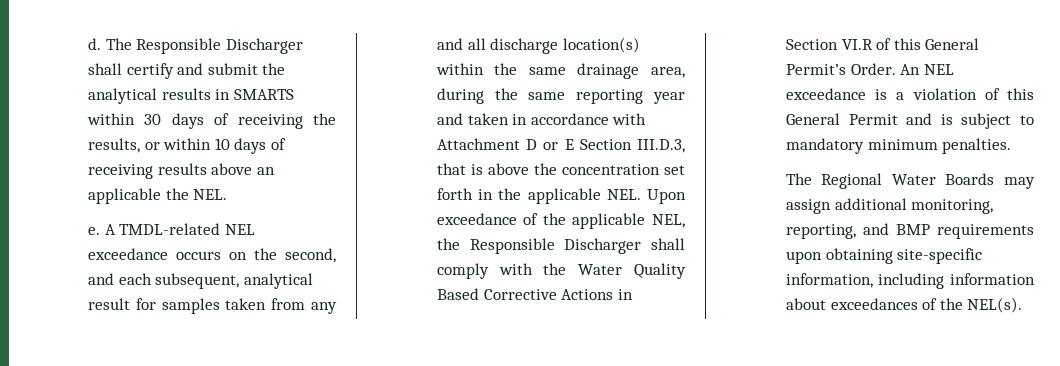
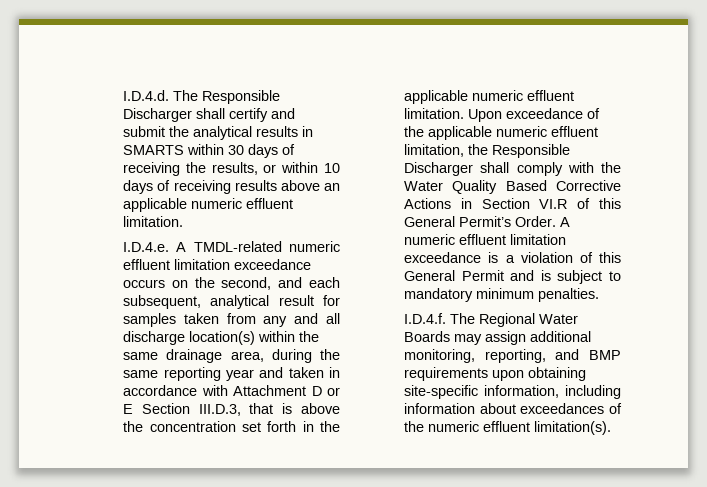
- d. The Responsible Discharger shall certify and submit the analytical results in SMARTS within 30 days of receiving the results, or within 10 days of receiving results above an applicable the NEL.
- e. A TMDL-related NEL exceedance occurs on the second, and each subsequent, analytical result for samples taken from any and all discharge location(s) within the same drainage area, during the same reporting year and taken in accordance with Attachment D or E Section III.D.3, that is above the concentration set forth in the applicable NEL. Upon exceedance of the applicable NEL, the Responsible Discharger shall comply with the Water Quality Based Corrective Actions in Section VI.R of this General Permit’s Order.
+ I.D.4.d. The Responsible Discharger shall certify and submit the analytical results in SMARTS within 30 days of receiving the results, or within 10 days of receiving results above an applicable numeric effluent limitation.
+ I.D.4.e. A TMDL-related numeric effluent limitation exceedance occurs on the second, and each subsequent, analytical result for samples taken from any and all discharge location(s) within the same drainage area, during the same reporting year and taken in accordance with Attachment D or E Section III.D.3, that is above the concentration set forth in the applicable numeric effluent limitation. Upon exceedance of the applicable numeric effluent limitation, the Responsible Discharger shall comply with the Water Quality Based Corrective Actions in Section VI.R of this General Permit’s Order.
- An NEL exceedance is a violation of this General Permit and is subject to mandatory minimum penalties.
+ A numeric effluent limitation exceedance is a violation of this General Permit and is subject to mandatory minimum penalties.
- The Regional Water Boards may assign additional monitoring, reporting, and BMP requirements upon obtaining site-specific information, including information about exceedances of the NEL(s).
+ I.D.4.f. The Regional Water Boards may assign additional monitoring, reporting, and BMP requirements upon obtaining site-specific information, including information about exceedances of the numeric effluent limitation(s).

